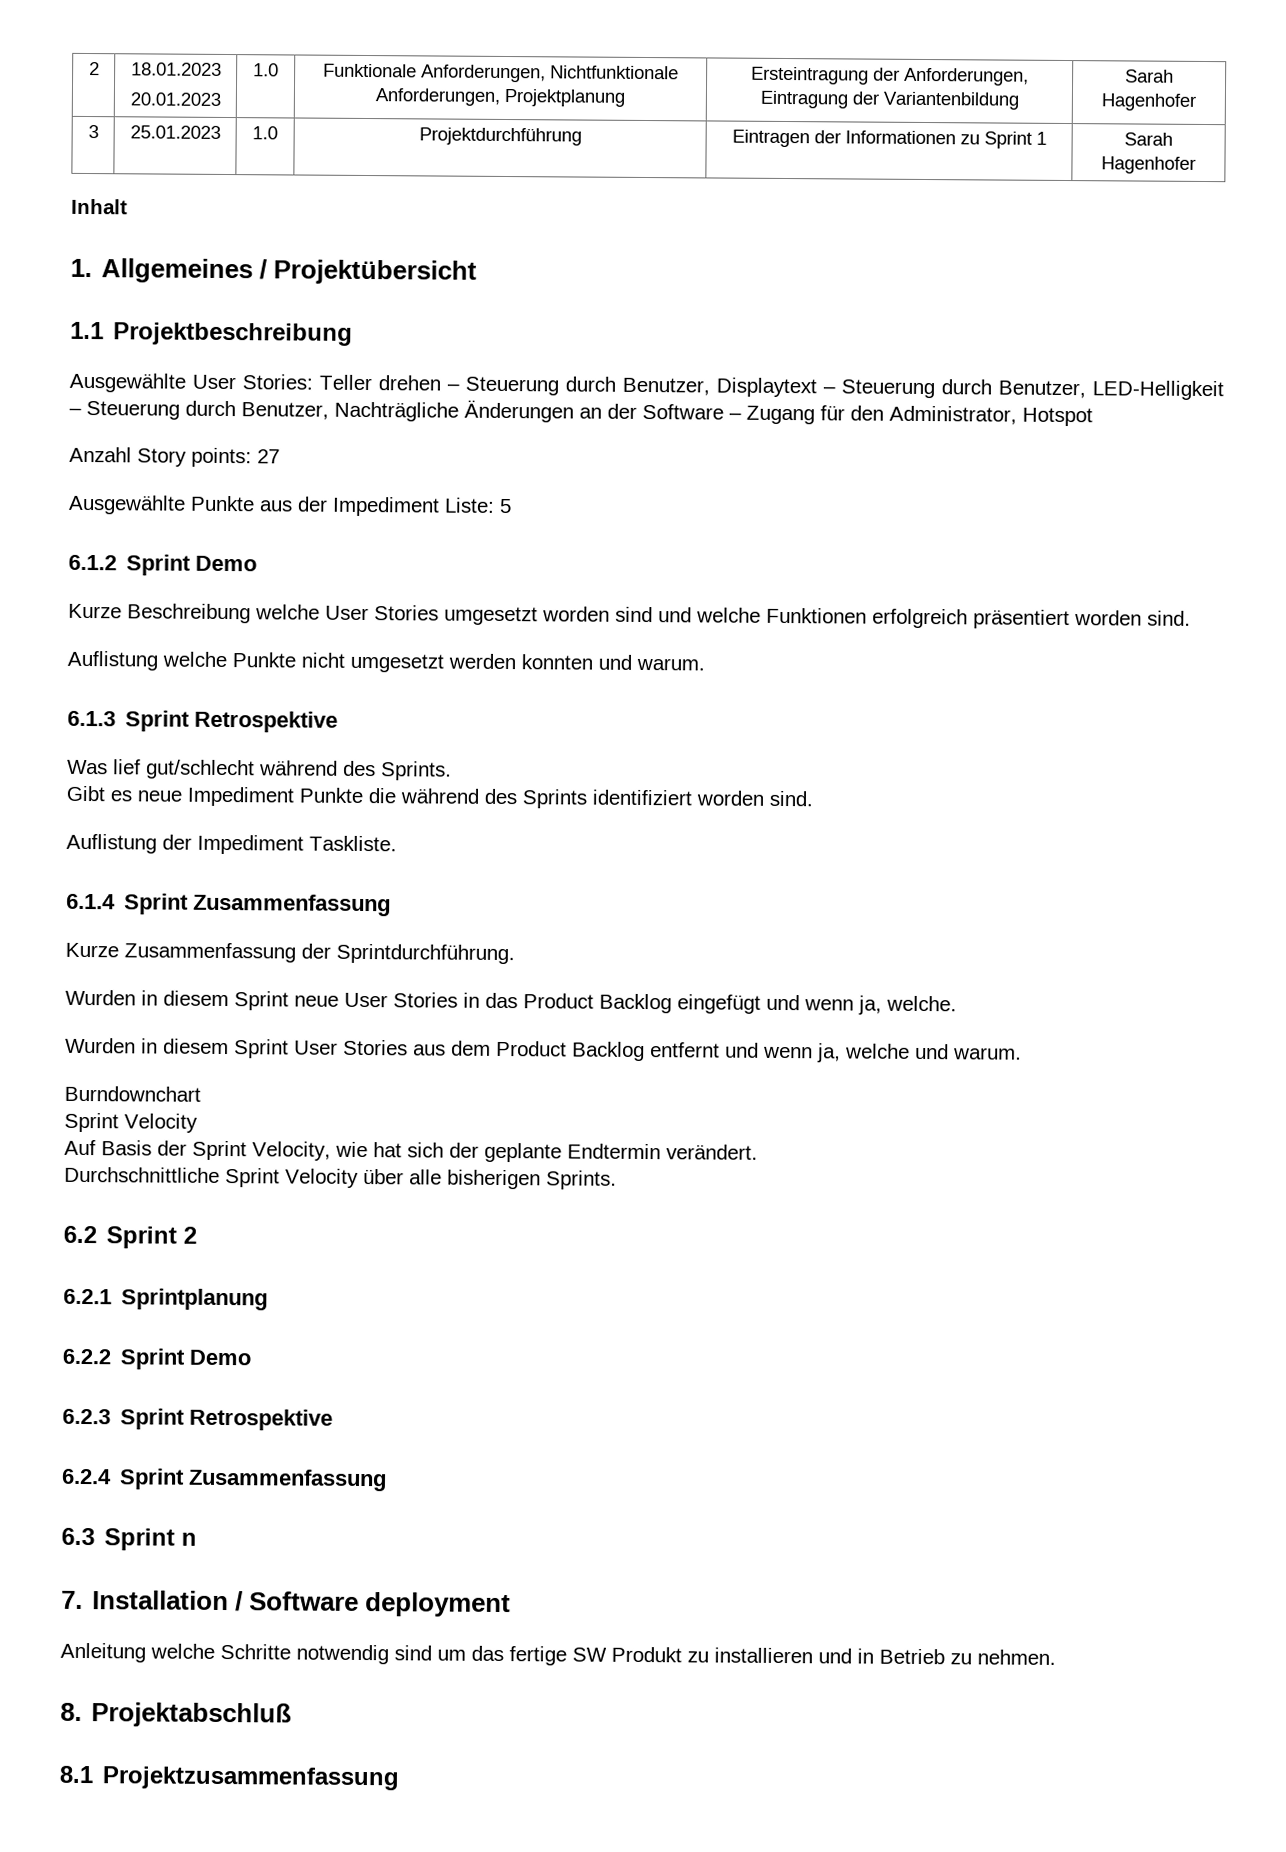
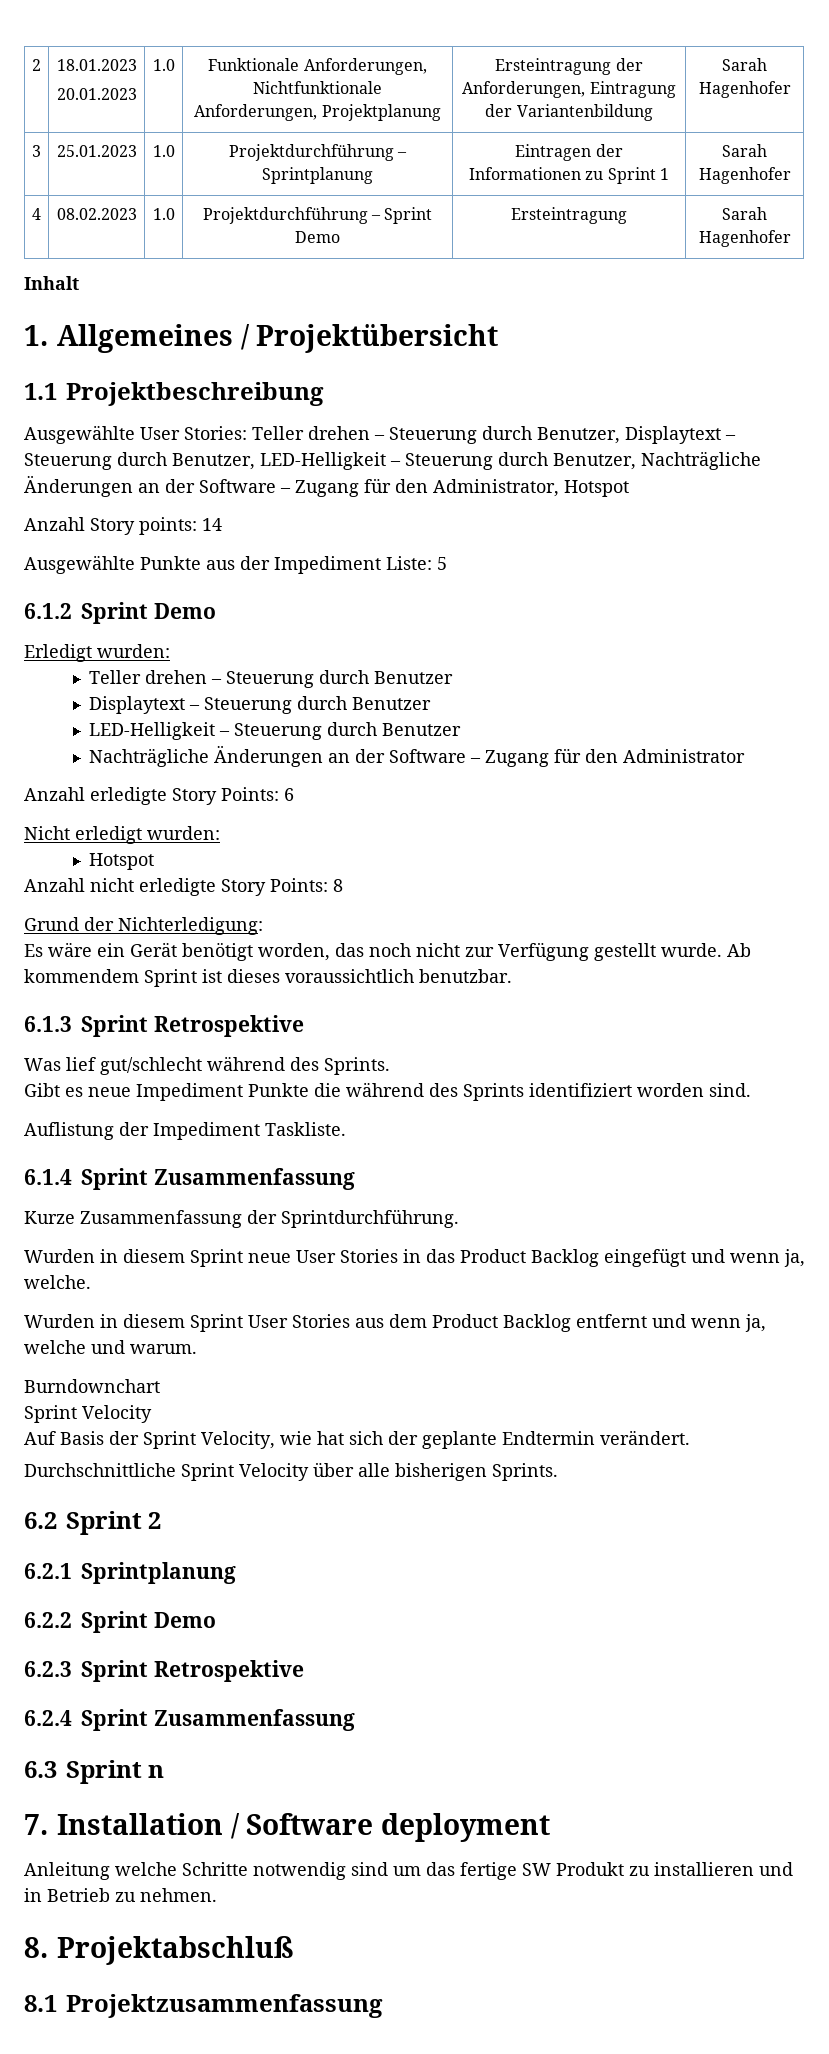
- 3 | 25.01.2023 | 1.0 | Projektdurchführung | Eintragen der Informationen zu Sprint 1 | Sarah Hagenhofer
+ 3 | 25.01.2023 | 1.0 | Projektdurchführung – Sprintplanung | Eintragen der Informationen zu Sprint 1 | Sarah Hagenhofer
+ 4 | 08.02.2023 | 1.0 | Projektdurchführung – Sprint Demo | Ersteintragung | Sarah Hagenhofer
- Anzahl Story points: 27
+ Anzahl Story points: 14
- Kurze Beschreibung welche User Stories umgesetzt worden sind und welche Funktionen erfolgreich präsentiert worden sind.
- Auflistung welche Punkte nicht umgesetzt werden konnten und warum.
+ Erledigt wurden:
+ Teller drehen – Steuerung durch Benutzer
+ Displaytext – Steuerung durch Benutzer
+ LED-Helligkeit – Steuerung durch Benutzer
+ Nachträgliche Änderungen an der Software – Zugang für den Administrator
+ Anzahl erledigte Story Points: 6
+ Nicht erledigt wurden:
+ Hotspot
+ Anzahl nicht erledigte Story Points: 8
+ Grund der Nichterledigung:
+ Es wäre ein Gerät benötigt worden, das noch nicht zur Verfügung gestellt wurde. Ab kommendem Sprint ist dieses voraussichtlich benutzbar.

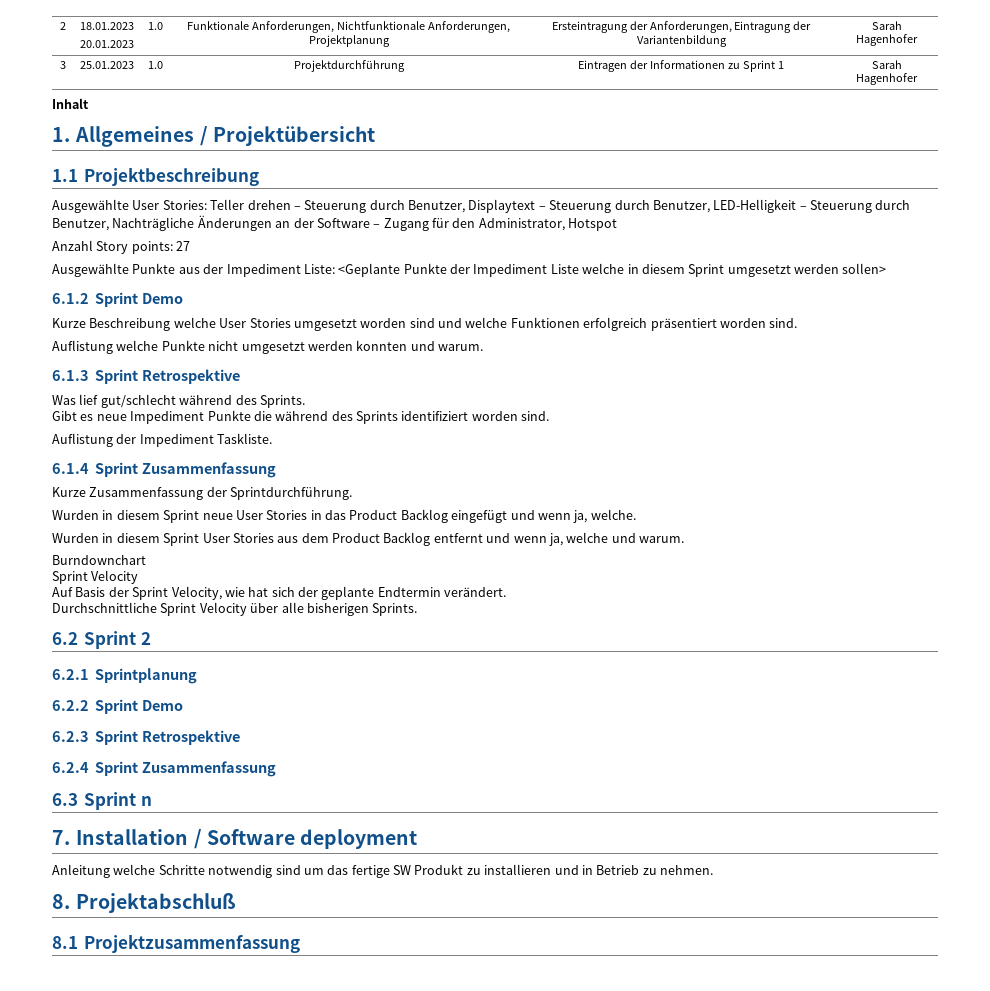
- 3 | 25.01.2023 | 1.0 | Projektdurchführung – Sprintplanung | Eintragen der Informationen zu Sprint 1 | Sarah Hagenhofer
+ 3 | 25.01.2023 | 1.0 | Projektdurchführung | Eintragen der Informationen zu Sprint 1 | Sarah Hagenhofer
- 4 | 08.02.2023 | 1.0 | Projektdurchführung – Sprint Demo | Ersteintragung | Sarah Hagenhofer
- Anzahl Story points: 14
+ Anzahl Story points: 27
- Ausgewählte Punkte aus der Impediment Liste: 5
+ Ausgewählte Punkte aus der Impediment Liste: <Geplante Punkte der Impediment Liste welche in diesem Sprint umgesetzt werden sollen>
  6.1.2 Sprint Demo
- Erledigt wurden:
- Teller drehen – Steuerung durch Benutzer
- Displaytext – Steuerung durch Benutzer
- LED-Helligkeit – Steuerung durch Benutzer
- Nachträgliche Änderungen an der Software – Zugang für den Administrator
- Anzahl erledigte Story Points: 6
- Nicht erledigt wurden:
- Hotspot
- Anzahl nicht erledigte Story Points: 8
- Grund der Nichterledigung:
- Es wäre ein Gerät benötigt worden, das noch nicht zur Verfügung gestellt wurde. Ab kommendem Sprint ist dieses voraussichtlich benutzbar.
+ Kurze Beschreibung welche User Stories umgesetzt worden sind und welche Funktionen erfolgreich präsentiert worden sind.
+ Auflistung welche Punkte nicht umgesetzt werden konnten und warum.

